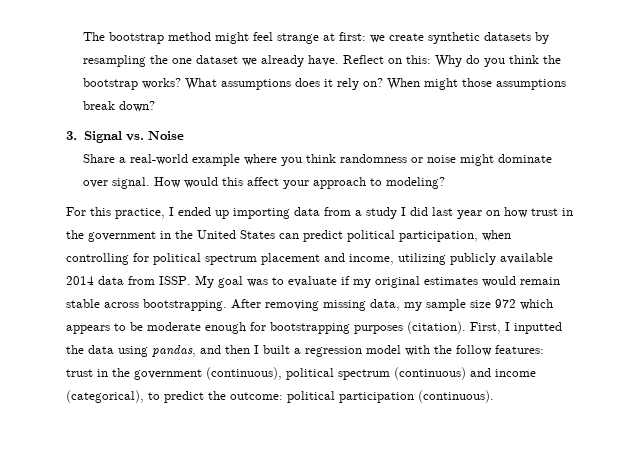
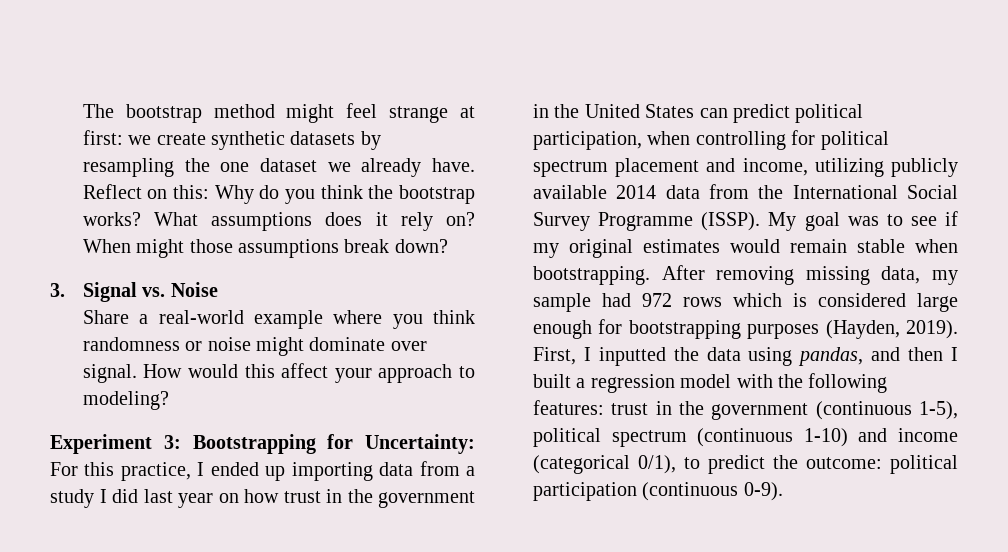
- For this practice, I ended up importing data from a study I did last year on how trust in the government in the United States can predict political participation, when controlling for political spectrum placement and income, utilizing publicly available 2014 data from ISSP.
+ Experiment 3: Bootstrapping for Uncertainty: For this practice, I ended up importing data from a study I did last year on how trust in the government in the United States can predict political participation, when controlling for political spectrum placement and income, utilizing publicly available 2014 data from the International Social Survey Programme (ISSP).
- My goal was to evaluate if my original estimates would remain stable across bootstrapping.
+ My goal was to see if my original estimates would remain stable when bootstrapping.
- After removing missing data, my sample size 972 which appears to be moderate enough for bootstrapping purposes (citation).
+ After removing missing data, my sample had 972 rows which is considered large enough for bootstrapping purposes (Hayden, 2019).
- First, I inputted the data using pandas, and then I built a regression model with the follow features: trust in the government (continuous), political spectrum (continuous) and income (categorical), to predict the outcome: political participation (continuous).
+ First, I inputted the data using pandas, and then I built a regression model with the following features: trust in the government (continuous 1-5), political spectrum (continuous 1-10) and income (categorical 0/1), to predict the outcome: political participation (continuous 0-9).

